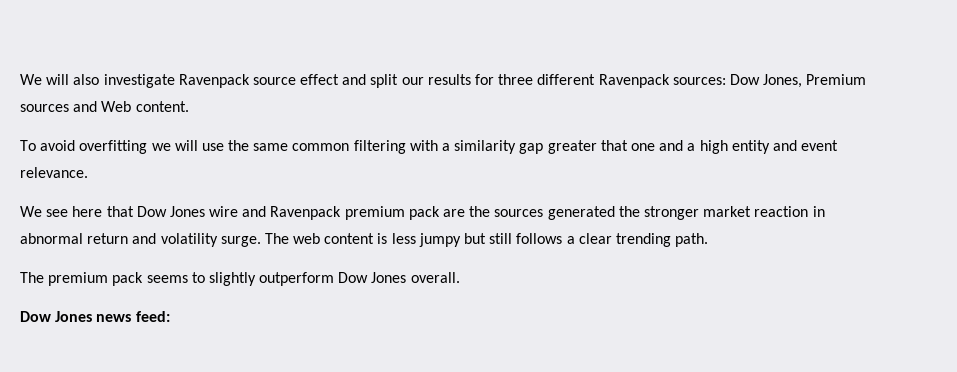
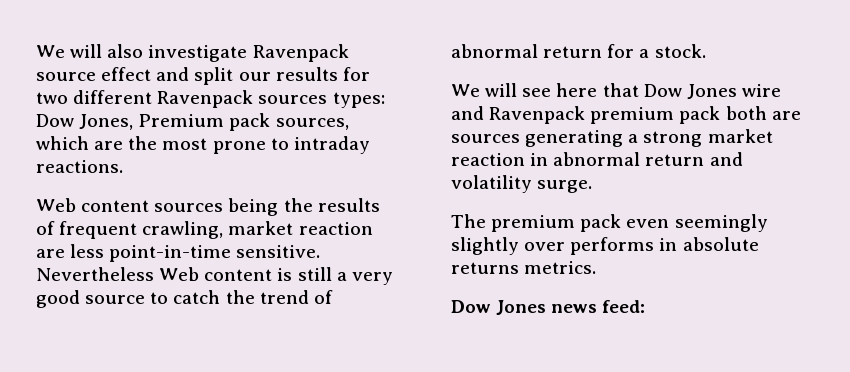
- We will also investigate Ravenpack source effect and split our results for three different Ravenpack sources: Dow Jones, Premium sources and Web content.
- To avoid overfitting we will use the same common filtering with a similarity gap greater that one and a high entity and event relevance.
- We see here that Dow Jones wire and Ravenpack premium pack are the sources generated the stronger market reaction in abnormal return and volatility surge. The web content is less jumpy but still follows a clear trending path.
- The premium pack seems to slightly outperform Dow Jones overall.
+ We will also investigate Ravenpack source effect and split our results for two different Ravenpack sources types: Dow Jones, Premium pack sources, which are the most prone to intraday reactions.
+ Web content sources being the results of frequent crawling, market reaction are less point-in-time sensitive. Nevertheless Web content is still a very good source to catch the trend of abnormal return for a stock.
+ We will see here that Dow Jones wire and Ravenpack premium pack both are sources generating a strong market reaction in abnormal return and volatility surge.
+ The premium pack even seemingly slightly over performs in absolute returns metrics.

